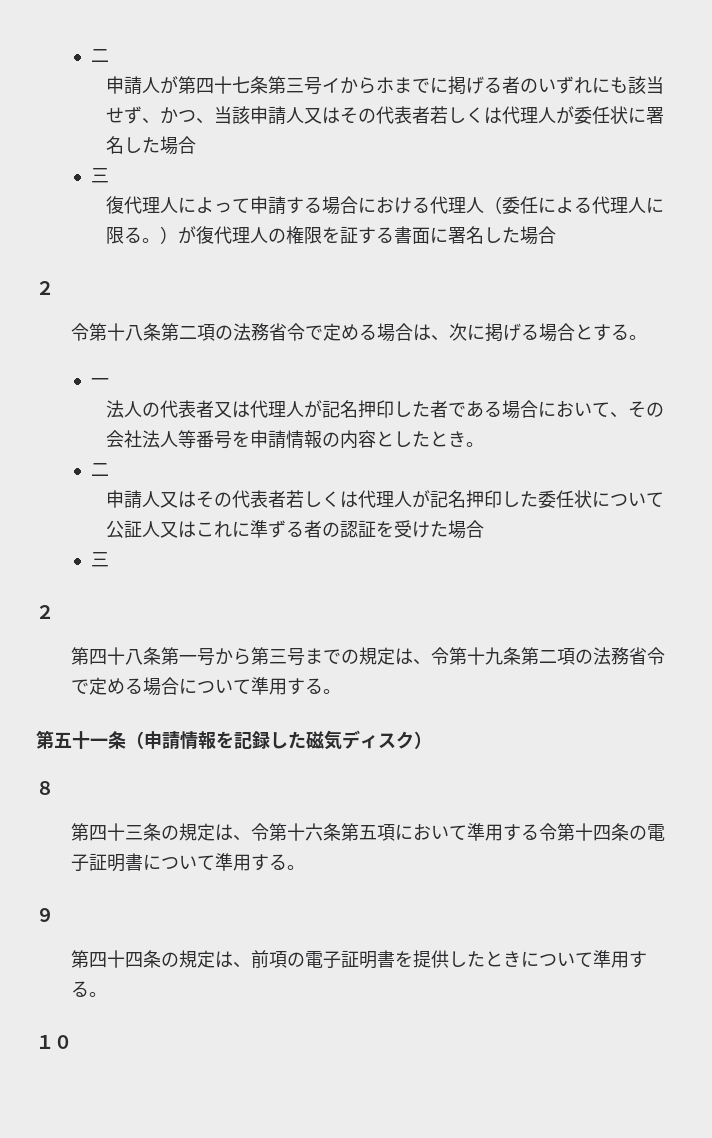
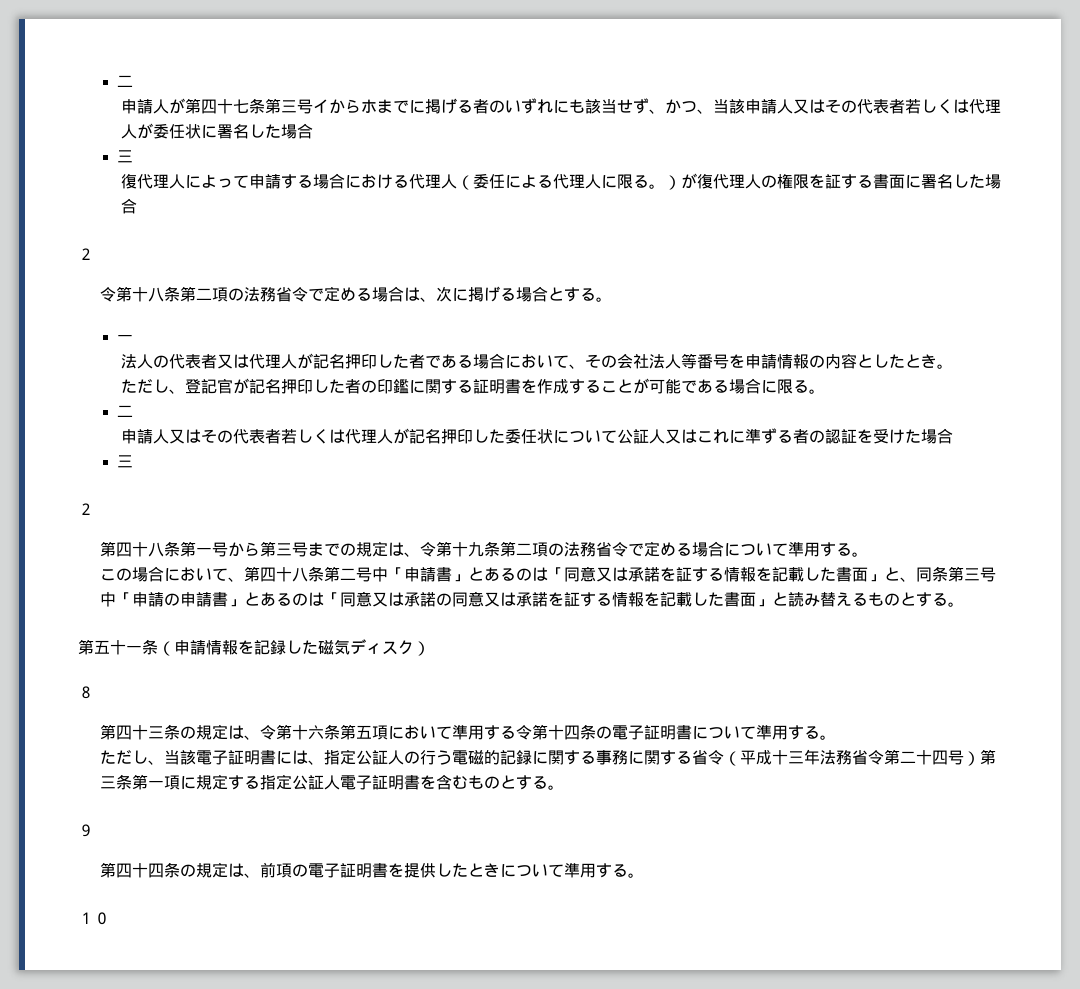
+ ただし、登記官が記名押印した者の印鑑に関する証明書を作成することが可能である場合に限る。
+ この場合において、第四十八条第二号中「申請書」とあるのは「同意又は承諾を証する情報を記載した書面」と、同条第三号中「申請の申請書」とあるのは「同意又は承諾の同意又は承諾を証する情報を記載した書面」と読み替えるものとする。
+ ただし、当該電子証明書には、指定公証人の行う電磁的記録に関する事務に関する省令（平成十三年法務省令第二十四号）第三条第一項に規定する指定公証人電子証明書を含むものとする。

